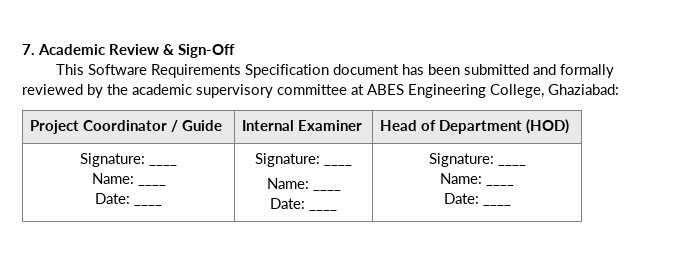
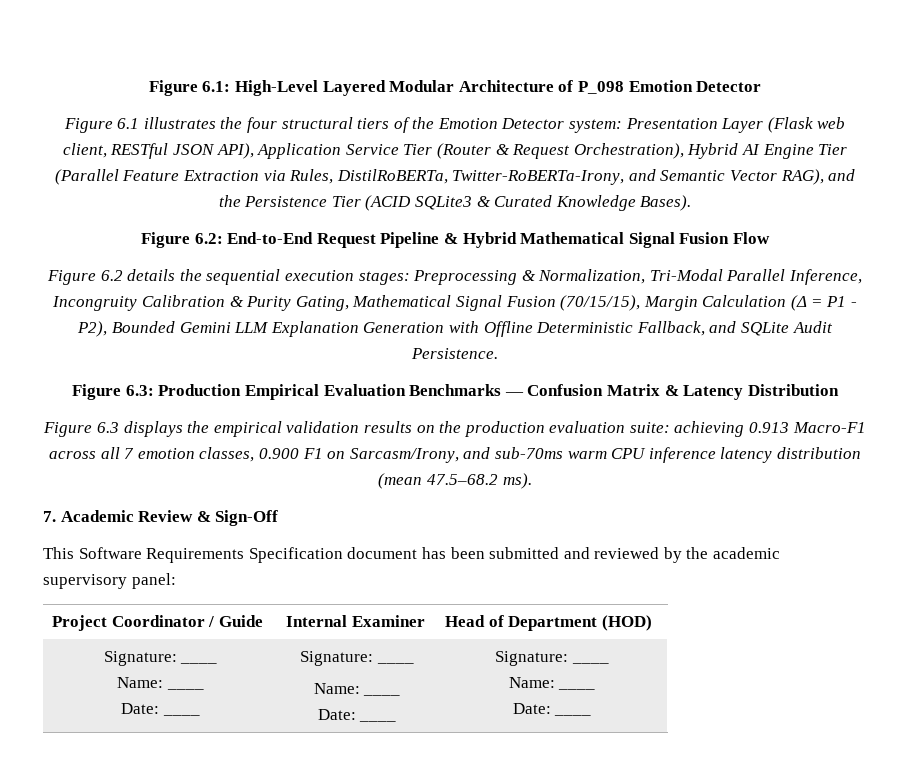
+ Figure 6.1: High-Level Layered Modular Architecture of P_098 Emotion Detector
+ Figure 6.1 illustrates the four structural tiers of the Emotion Detector system: Presentation Layer (Flask web client, RESTful JSON API), Application Service Tier (Router & Request Orchestration), Hybrid AI Engine Tier (Parallel Feature Extraction via Rules, DistilRoBERTa, Twitter-RoBERTa-Irony, and Semantic Vector RAG), and the Persistence Tier (ACID SQLite3 & Curated Knowledge Bases).
+ Figure 6.2: End-to-End Request Pipeline & Hybrid Mathematical Signal Fusion Flow
+ Figure 6.2 details the sequential execution stages: Preprocessing & Normalization, Tri-Modal Parallel Inference, Incongruity Calibration & Purity Gating, Mathematical Signal Fusion (70/15/15), Margin Calculation (Δ = P1 - P2), Bounded Gemini LLM Explanation Generation with Offline Deterministic Fallback, and SQLite Audit Persistence.
+ Figure 6.3: Production Empirical Evaluation Benchmarks — Confusion Matrix & Latency Distribution
+ Figure 6.3 displays the empirical validation results on the production evaluation suite: achieving 0.913 Macro-F1 across all 7 emotion classes, 0.900 F1 on Sarcasm/Irony, and sub-70ms warm CPU inference latency distribution (mean 47.5–68.2 ms).
- This Software Requirements Specification document has been submitted and formally reviewed by the academic supervisory committee at ABES Engineering College, Ghaziabad:
+ This Software Requirements Specification document has been submitted and reviewed by the academic supervisory panel:

